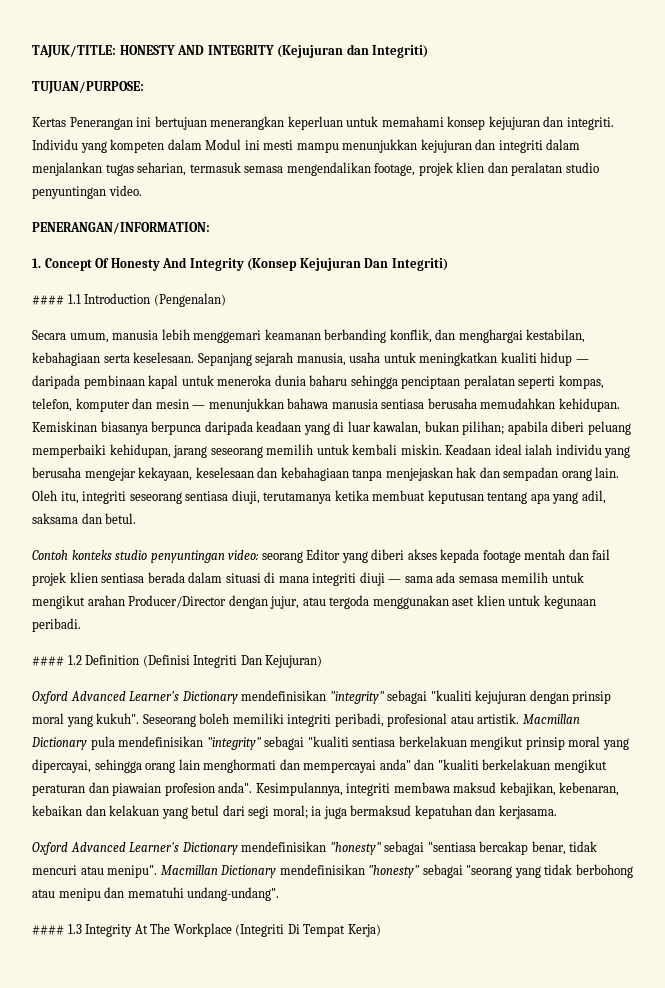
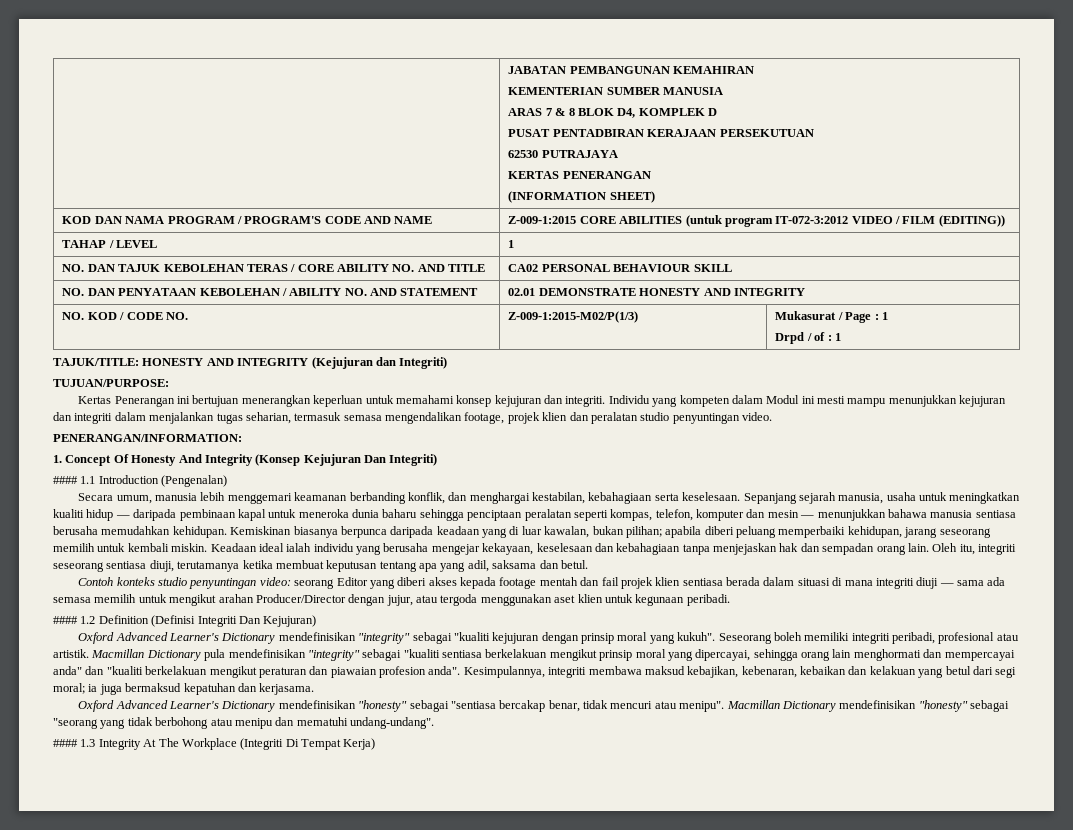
+ | JABATAN PEMBANGUNAN KEMAHIRAN
+ KEMENTERIAN SUMBER MANUSIA
+ ARAS 7 & 8 BLOK D4, KOMPLEK D
+ PUSAT PENTADBIRAN KERAJAAN PERSEKUTUAN
+ 62530 PUTRAJAYA
+ KERTAS PENERANGAN
+ (INFORMATION SHEET)
+ KOD DAN NAMA PROGRAM / PROGRAM'S CODE AND NAME | Z-009-1:2015 CORE ABILITIES (untuk program IT-072-3:2012 VIDEO / FILM (EDITING))
+ TAHAP / LEVEL | 1
+ NO. DAN TAJUK KEBOLEHAN TERAS / CORE ABILITY NO. AND TITLE | CA02 PERSONAL BEHAVIOUR SKILL
+ NO. DAN PENYATAAN KEBOLEHAN / ABILITY NO. AND STATEMENT | 02.01 DEMONSTRATE HONESTY AND INTEGRITY
+ NO. KOD / CODE NO. | Z-009-1:2015-M02/P(1/3) | Mukasurat / Page : 1
+ Drpd / of : 1

